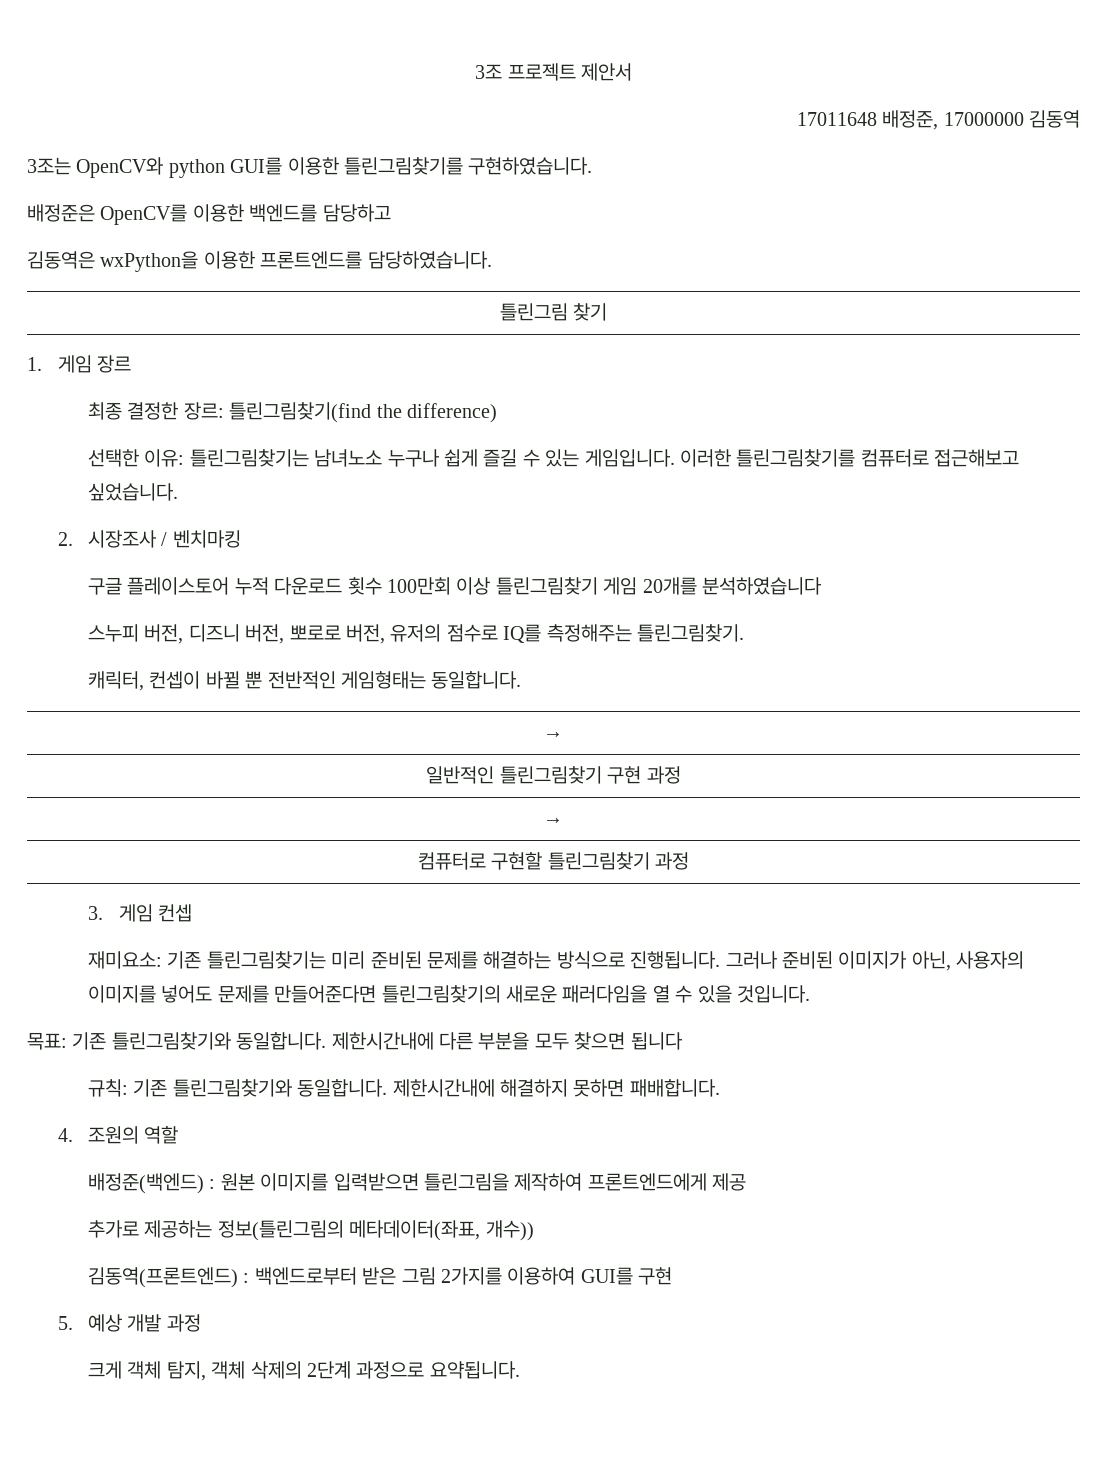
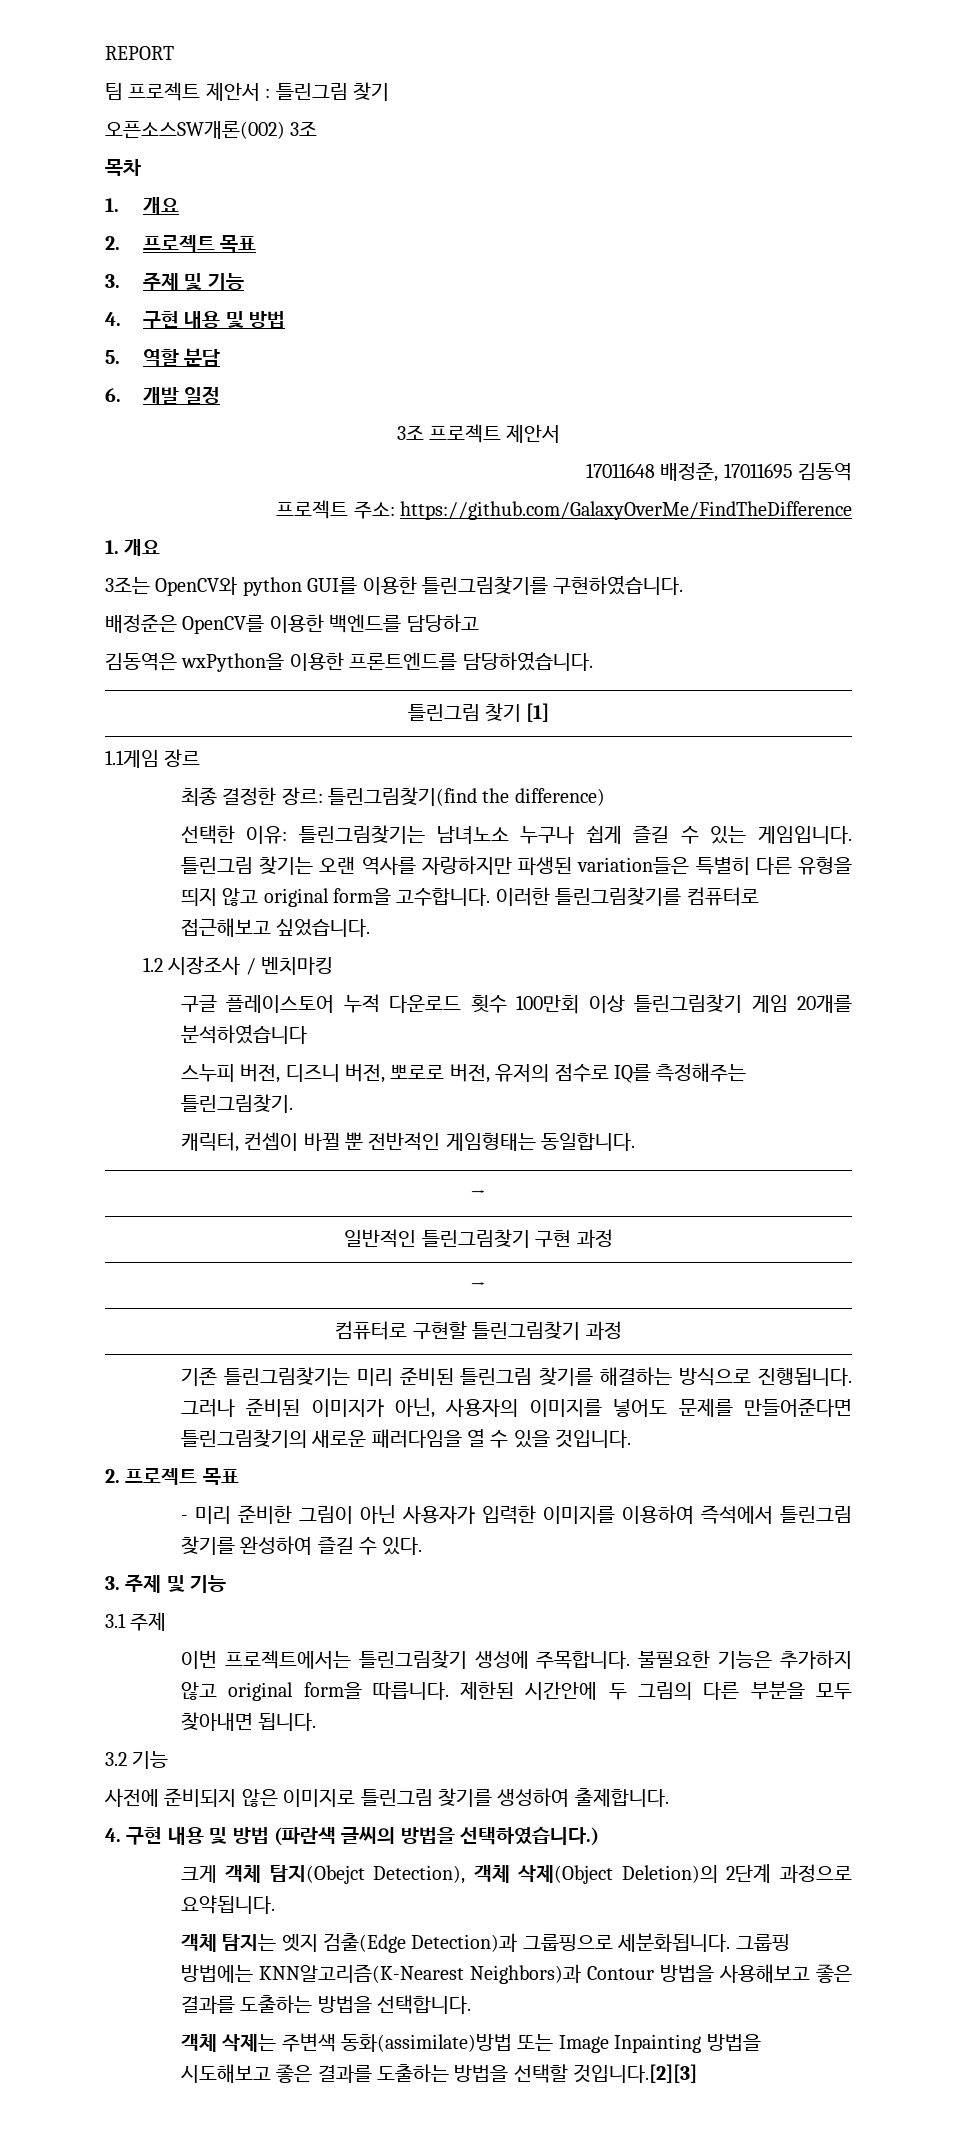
+ REPORT
+ 팀 프로젝트 제안서 : 틀린그림 찾기
+ 오픈소스SW개론(002) 3조
+ 목차
+ 1. 개요
+ 2. 프로젝트 목표
+ 3. 주제 및 기능
+ 4. 구현 내용 및 방법
+ 5. 역할 분담
+ 6. 개발 일정
- 17011648 배정준, 17000000 김동역
+ 17011648 배정준, 17011695 김동역
+ 프로젝트 주소: https://github.com/GalaxyOverMe/FindTheDifference
+ 1. 개요
- 틀린그림 찾기
- 1. 게임 장르
+ 틀린그림 찾기 [1]
+ 1.1게임 장르
+ 틀린그림 찾기는 오랜 역사를 자랑하지만 파생된 variation들은 특별히 다른 유형을 띄지 않고 original form을 고수합니다.
- 2. 시장조사 / 벤치마킹
+ 1.2 시장조사 / 벤치마킹
- 3. 게임 컨셉
- 재미요소: 기존 틀린그림찾기는 미리 준비된 문제를 해결하는 방식으로 진행됩니다.
+ 기존 틀린그림찾기는 미리 준비된 틀린그림 찾기를 해결하는 방식으로 진행됩니다.
  그러나 준비된 이미지가 아닌, 사용자의 이미지를 넣어도 문제를 만들어준다면 틀린그림찾기의 새로운 패러다임을 열 수 있을 것입니다.
- 목표: 기존 틀린그림찾기와 동일합니다. 제한시간내에 다른 부분을 모두 찾으면 됩니다
- 규칙: 기존 틀린그림찾기와 동일합니다. 제한시간내에 해결하지 못하면 패배합니다.
- 4. 조원의 역할
- 배정준(백엔드) : 원본 이미지를 입력받으면 틀린그림을 제작하여 프론트엔드에게 제공
- 추가로 제공하는 정보(틀린그림의 메타데이터(좌표, 개수))
- 김동역(프론트엔드) : 백엔드로부터 받은 그림 2가지를 이용하여 GUI를 구현
- 5. 예상 개발 과정
- 크게 객체 탐지, 객체 삭제의 2단계 과정으로 요약됩니다.
+ 2. 프로젝트 목표
+ - 미리 준비한 그림이 아닌 사용자가 입력한 이미지를 이용하여 즉석에서 틀린그림 찾기를 완성하여 즐길 수 있다.
+ 3. 주제 및 기능
+ 3.1 주제
+ 이번 프로젝트에서는 틀린그림찾기 생성에 주목합니다. 불필요한 기능은 추가하지 않고 original form을 따릅니다. 제한된 시간안에 두 그림의 다른 부분을 모두 찾아내면 됩니다.
+ 3.2 기능
+ 사전에 준비되지 않은 이미지로 틀린그림 찾기를 생성하여 출제합니다.
+ 4. 구현 내용 및 방법 (파란색 글씨의 방법을 선택하였습니다.)
+ 크게 객체 탐지(Obejct Detection), 객체 삭제(Object Deletion)의 2단계 과정으로 요약됩니다.
+ 객체 탐지는 엣지 검출(Edge Detection)과 그룹핑으로 세분화됩니다. 그룹핑 방법에는 KNN알고리즘(K-Nearest Neighbors)과 Contour 방법을 사용해보고 좋은 결과를 도출하는 방법을 선택합니다.
+ 객체 삭제는 주변색 동화(assimilate)방법 또는 Image Inpainting 방법을 시도해보고 좋은 결과를 도출하는 방법을 선택할 것입니다.[2][3]

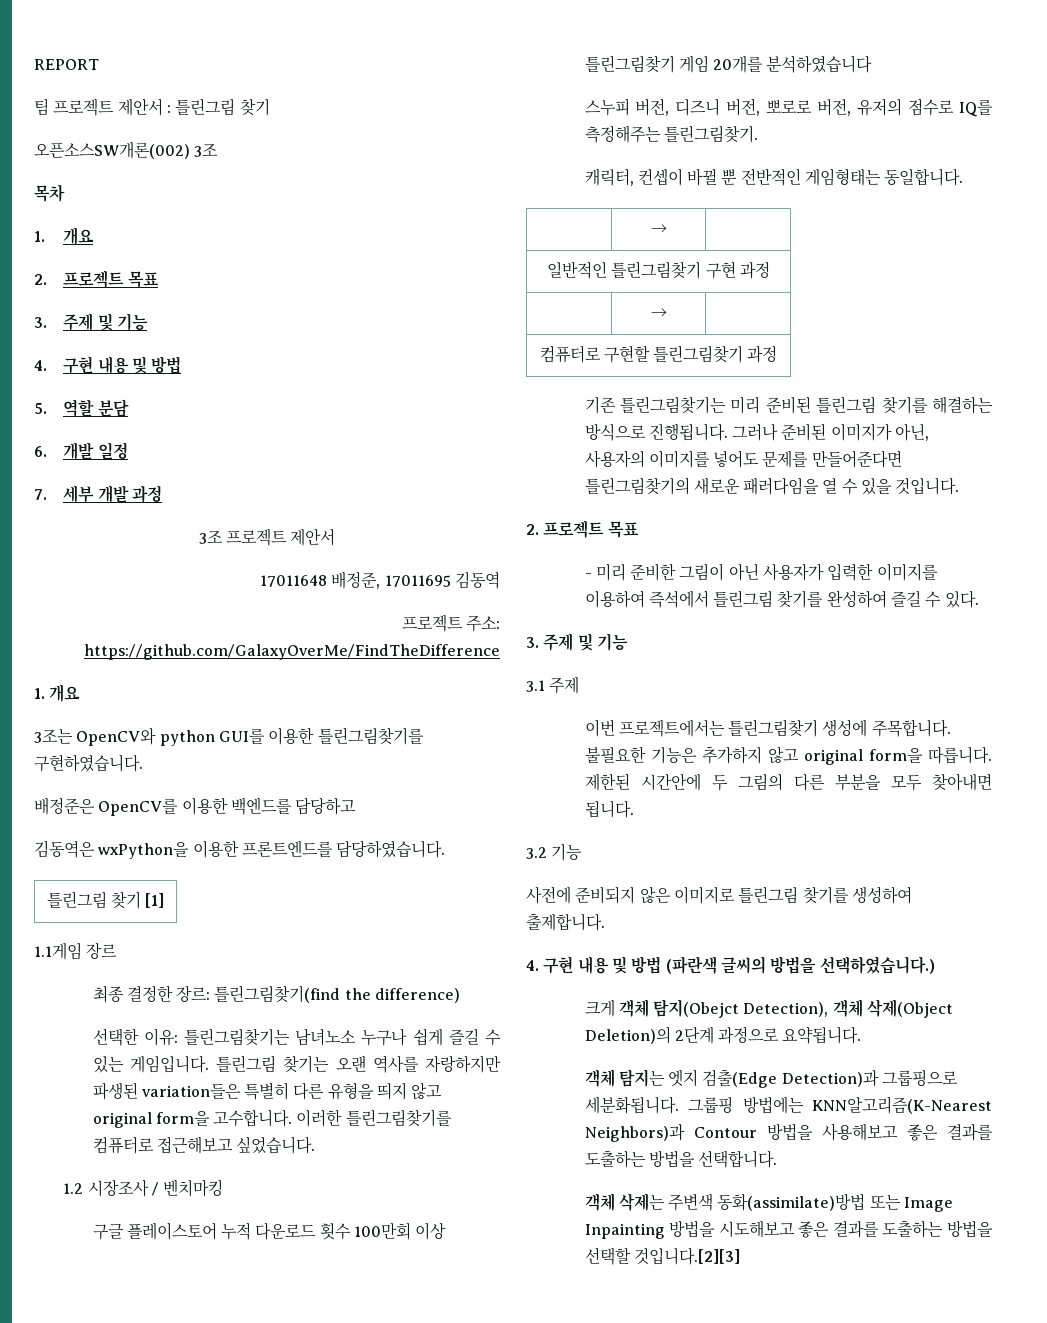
+ 7. 세부 개발 과정

